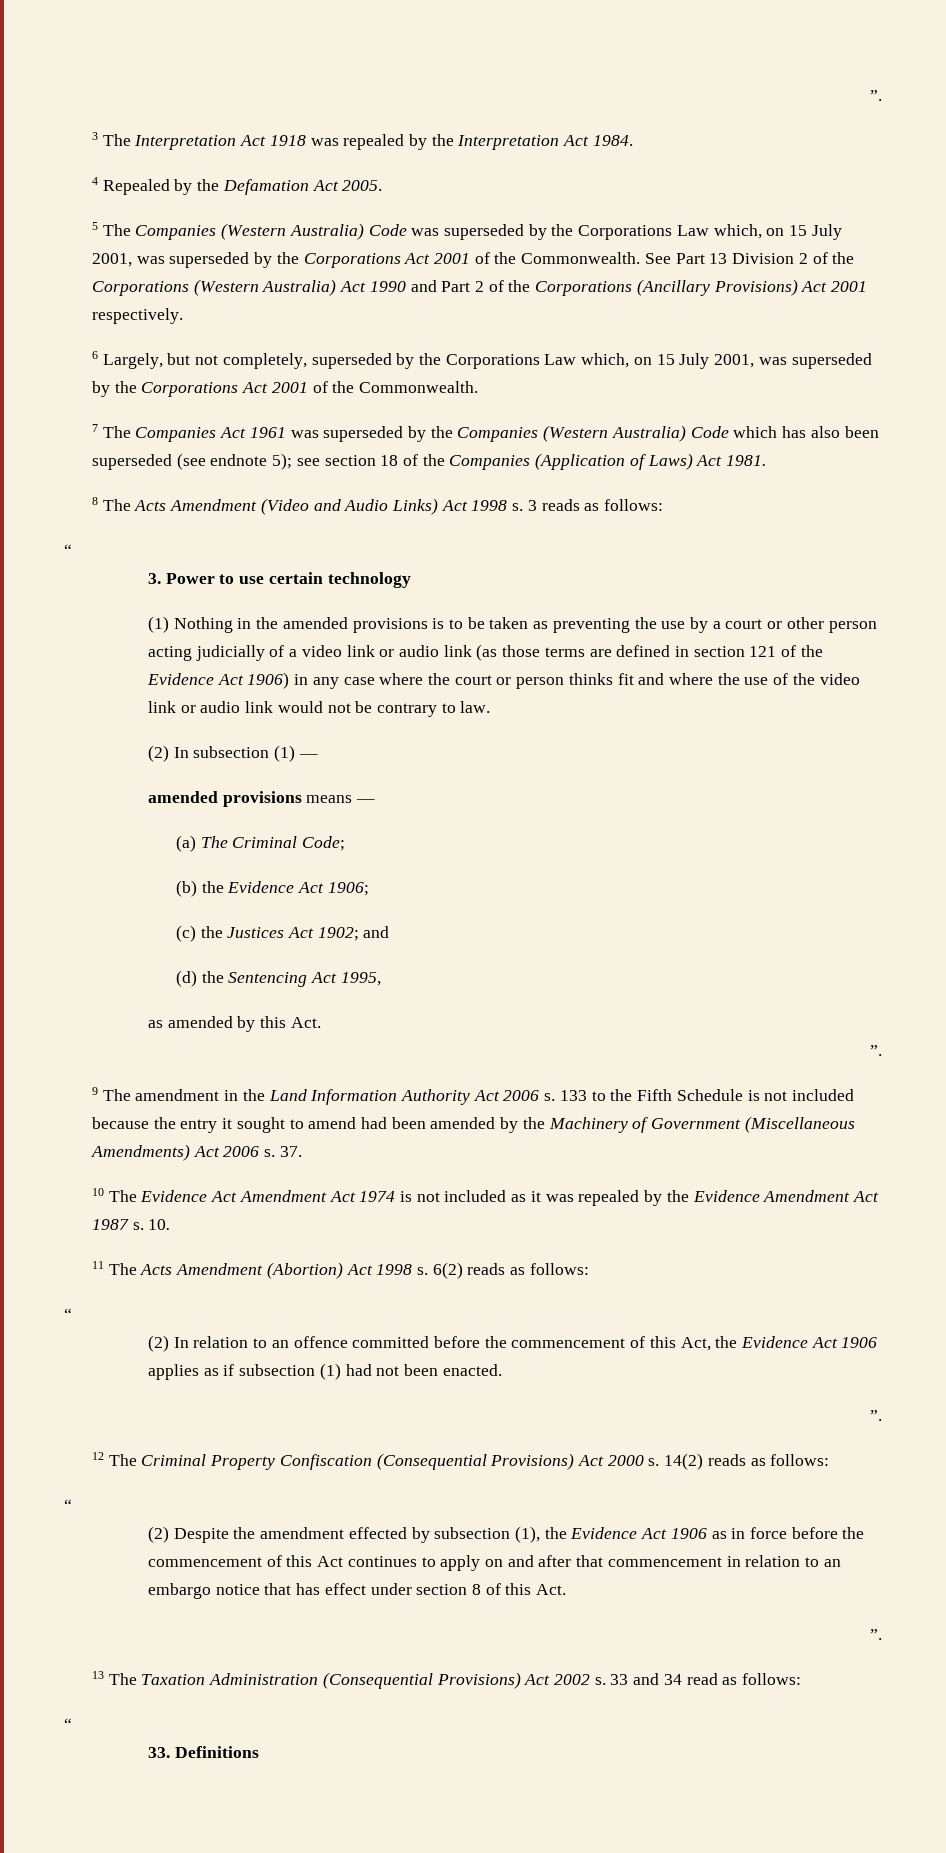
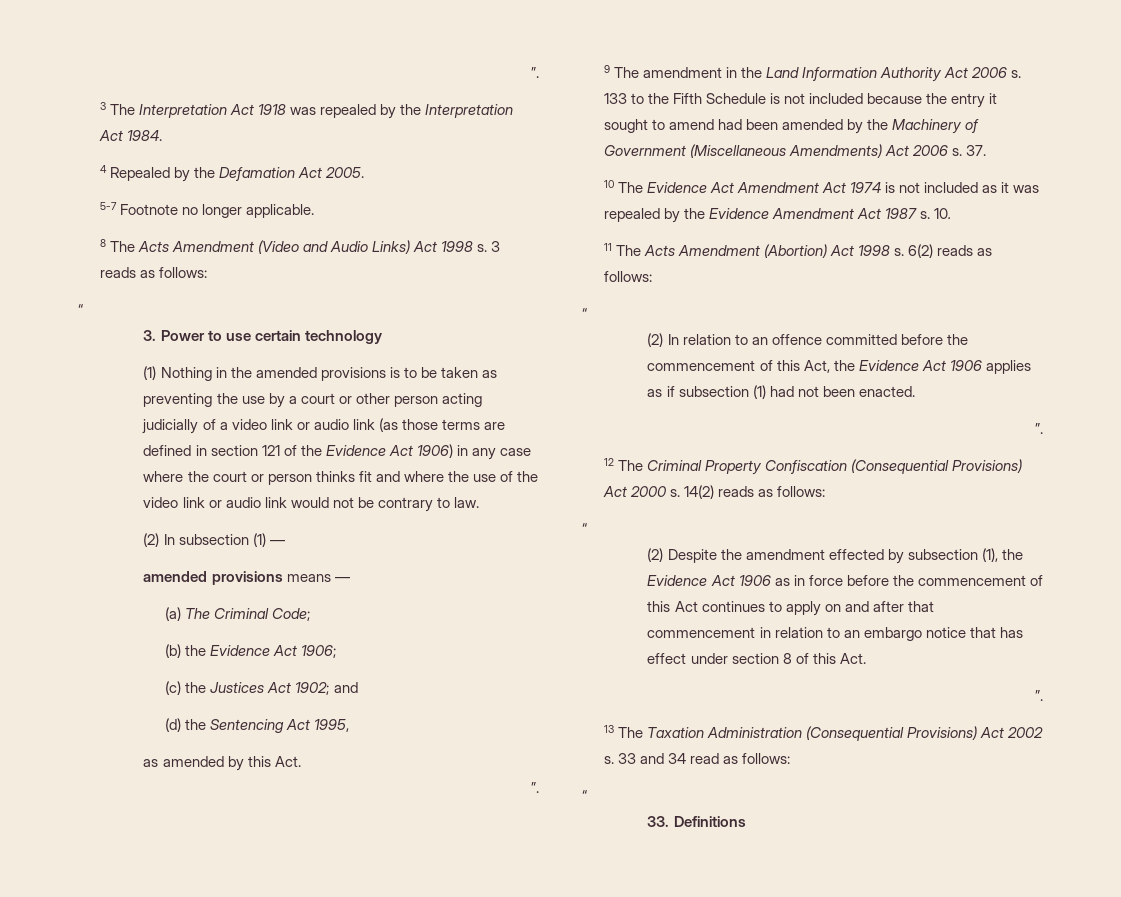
- 5 The Companies (Western Australia) Code was superseded by the Corporations Law which, on 15 July 2001, was superseded by the Corporations Act 2001 of the Commonwealth. See Part 13 Division 2 of the Corporations (Western Australia) Act 1990 and Part 2 of the Corporations (Ancillary Provisions) Act 2001 respectively.
- 6 Largely, but not completely, superseded by the Corporations Law which, on 15 July 2001, was superseded by the Corporations Act 2001 of the Commonwealth.
- 7 The Companies Act 1961 was superseded by the Companies (Western Australia) Code which has also been superseded (see endnote 5); see section 18 of the Companies (Application of Laws) Act 1981.
+ 5-7 Footnote no longer applicable.

